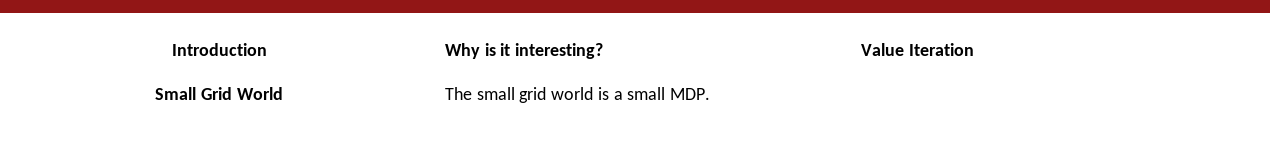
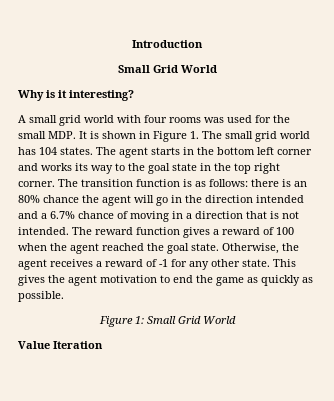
- The small grid world is a small MDP.
+ A small grid world with four rooms was used for the small MDP. It is shown in Figure 1. The small grid world has 104 states. The agent starts in the bottom left corner and works its way to the goal state in the top right corner. The transition function is as follows: there is an 80% chance the agent will go in the direction intended and a 6.7% chance of moving in a direction that is not intended. The reward function gives a reward of 100 when the agent reached the goal state. Otherwise, the agent receives a reward of -1 for any other state. This gives the agent motivation to end the game as quickly as possible.
+ Figure 1: Small Grid World

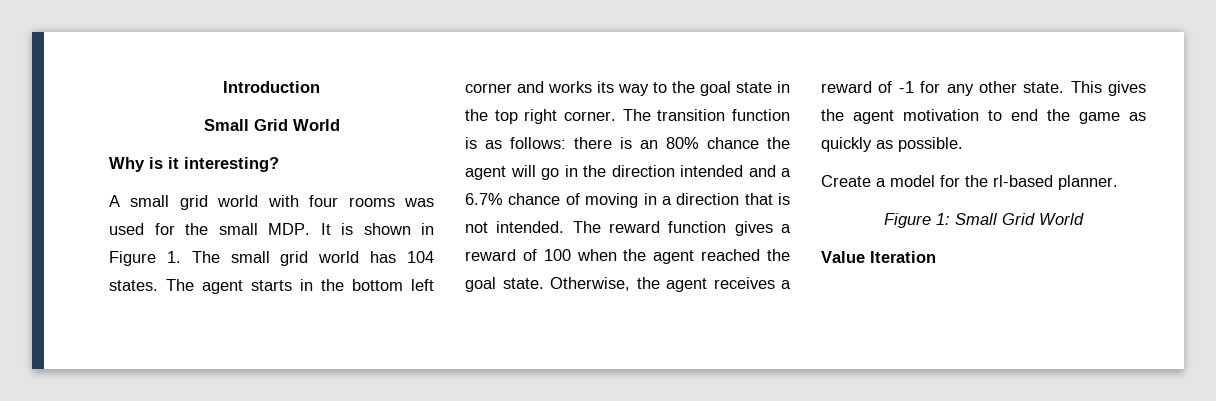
+ Create a model for the rl-based planner.

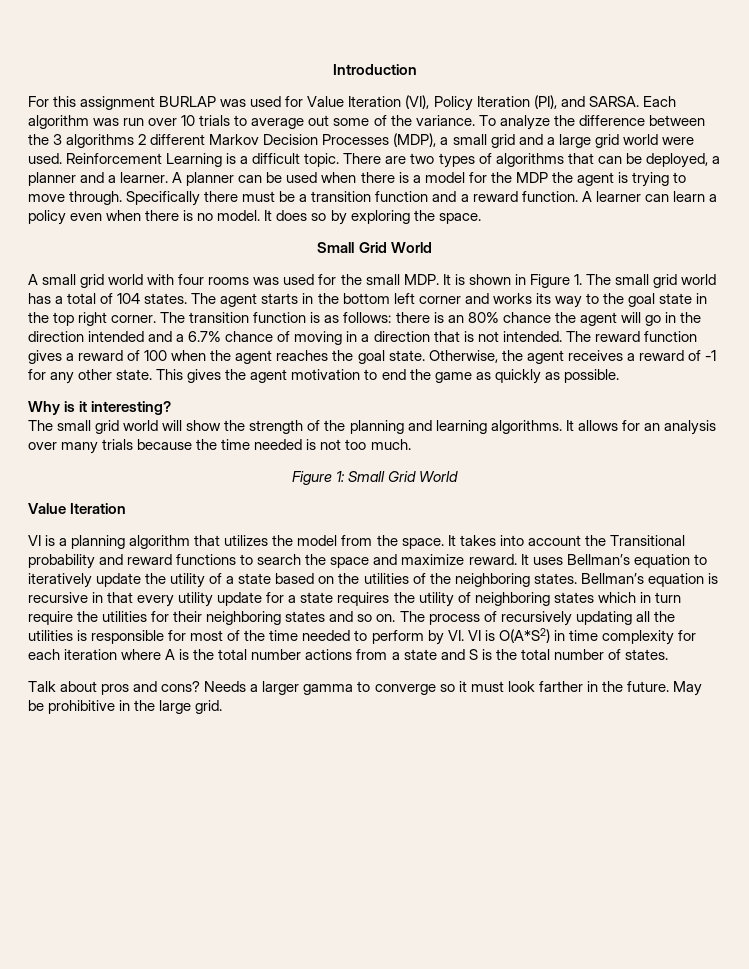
  Introduction
+ For this assignment BURLAP was used for Value Iteration (VI), Policy Iteration (PI), and SARSA. Each algorithm was run over 10 trials to average out some of the variance. To analyze the difference between the 3 algorithms 2 different Markov Decision Processes (MDP), a small grid and a large grid world were used. Reinforcement Learning is a difficult topic. There are two types of algorithms that can be deployed, a planner and a learner. A planner can be used when there is a model for the MDP the agent is trying to move through. Specifically there must be a transition function and a reward function. A learner can learn a policy even when there is no model. It does so by exploring the space.
  Small Grid World
- Why is it interesting?
- A small grid world with four rooms was used for the small MDP. It is shown in Figure 1. The small grid world has 104 states.
+ A small grid world with four rooms was used for the small MDP. It is shown in Figure 1. The small grid world has a total of 104 states.
- The reward function gives a reward of 100 when the agent reached the goal state.
+ The reward function gives a reward of 100 when the agent reaches the goal state.
- Create a model for the rl-based planner.
+ Why is it interesting?
+ The small grid world will show the strength of the planning and learning algorithms. It allows for an analysis over many trials because the time needed is not too much.
+ VI is a planning algorithm that utilizes the model from the space. It takes into account the Transitional probability and reward functions to search the space and maximize reward. It uses Bellman’s equation to iteratively update the utility of a state based on the utilities of the neighboring states. Bellman’s equation is recursive in that every utility update for a state requires the utility of neighboring states which in turn require the utilities for their neighboring states and so on. The process of recursively updating all the utilities is responsible for most of the time needed to perform by VI. VI is O(A*S2) in time complexity for each iteration where A is the total number actions from a state and S is the total number of states.
+ Talk about pros and cons? Needs a larger gamma to converge so it must look farther in the future. May be prohibitive in the large grid.

